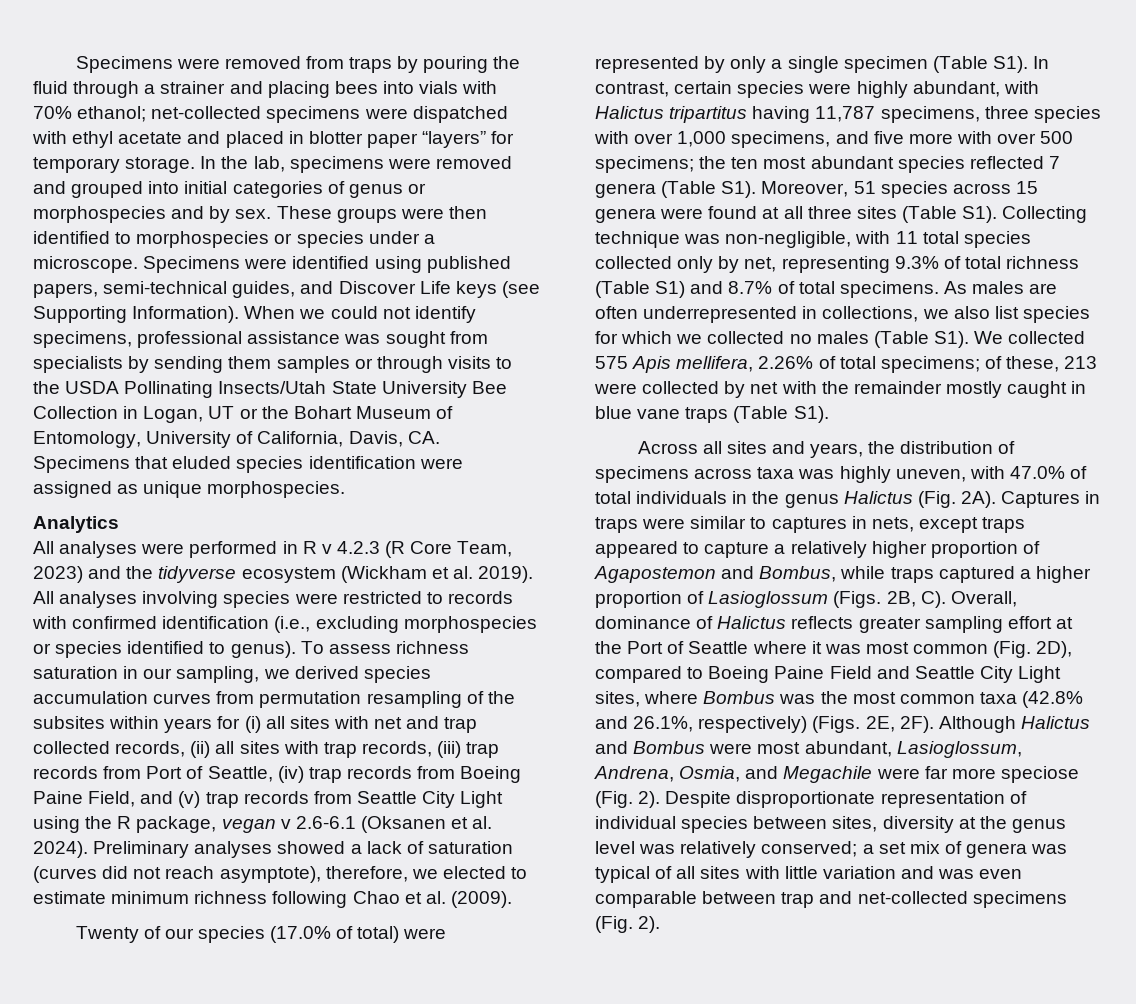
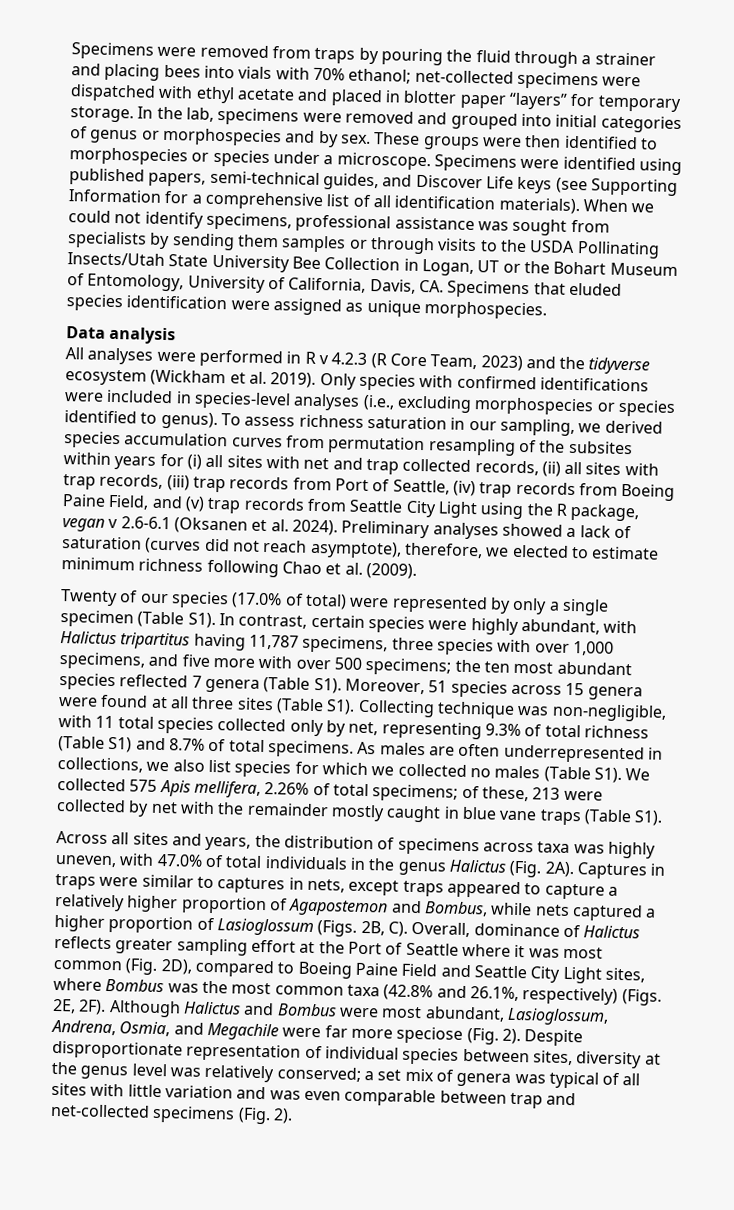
- Specimens were identified using published papers, semi-technical guides, and Discover Life keys (see Supporting Information).
+ Specimens were identified using published papers, semi-technical guides, and Discover Life keys (see Supporting Information for a comprehensive list of all identification materials).
- Analytics
+ Data analysis
- All analyses involving species were restricted to records with confirmed identification (i.e., excluding morphospecies or species identified to genus).
+ Only species with confirmed identifications were included in species-level analyses (i.e., excluding morphospecies or species identified to genus).
- Captures in traps were similar to captures in nets, except traps appeared to capture a relatively higher proportion of Agapostemon and Bombus, while traps captured a higher proportion of Lasioglossum (Figs. 2B, C). Overall, dominance of Halictus reflects greater sampling effort at the Port of Seattle where it was most common (Fig. 2D), compared to Boeing Paine Field and Seattle City Light sites, where Bombus was the most common taxa (42.8% and 26.1%, respectively) (Figs. 2E, 2F).
+ Captures in traps were similar to captures in nets, except traps appeared to capture a relatively higher proportion of Agapostemon and Bombus, while nets captured a higher proportion of Lasioglossum (Figs. 2B, C). Overall, dominance of Halictus reflects greater sampling effort at the Port of Seattle where it was most common (Fig. 2D), compared to Boeing Paine Field and Seattle City Light sites, where Bombus was the most common taxa (42.8% and 26.1%, respectively) (Figs. 2E, 2F).

